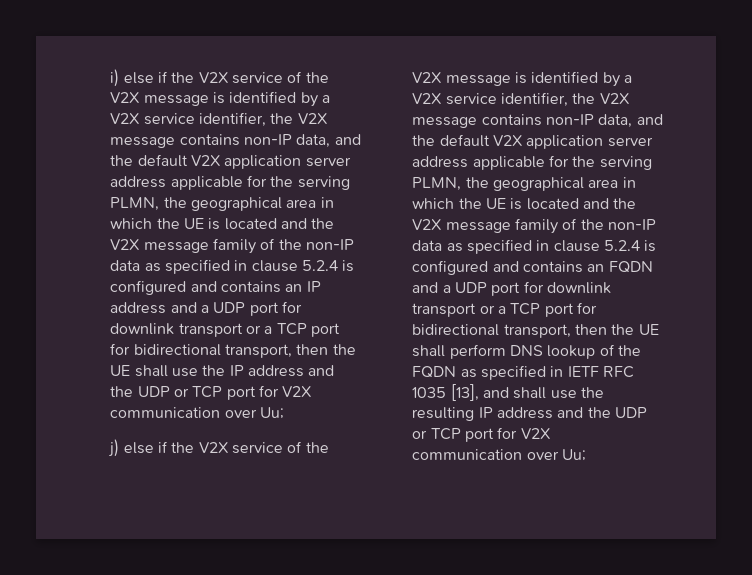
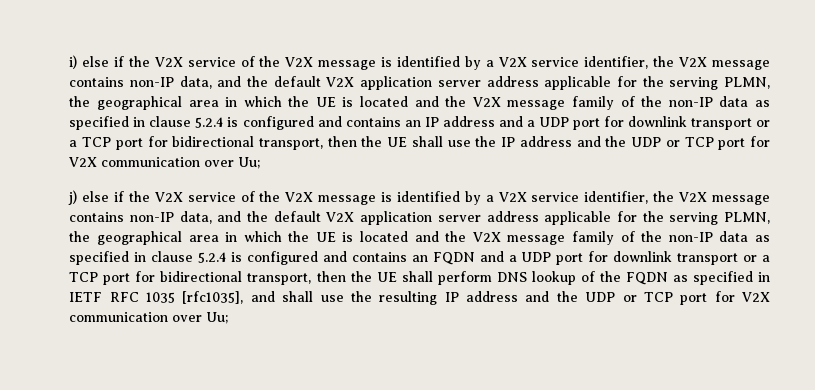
- j) else if the V2X service of the V2X message is identified by a V2X service identifier, the V2X message contains non-IP data, and the default V2X application server address applicable for the serving PLMN, the geographical area in which the UE is located and the V2X message family of the non-IP data as specified in clause 5.2.4 is configured and contains an FQDN and a UDP port for downlink transport or a TCP port for bidirectional transport, then the UE shall perform DNS lookup of the FQDN as specified in IETF RFC 1035 [13], and shall use the resulting IP address and the UDP or TCP port for V2X communication over Uu;
+ j) else if the V2X service of the V2X message is identified by a V2X service identifier, the V2X message contains non-IP data, and the default V2X application server address applicable for the serving PLMN, the geographical area in which the UE is located and the V2X message family of the non-IP data as specified in clause 5.2.4 is configured and contains an FQDN and a UDP port for downlink transport or a TCP port for bidirectional transport, then the UE shall perform DNS lookup of the FQDN as specified in IETF RFC 1035 [rfc1035], and shall use the resulting IP address and the UDP or TCP port for V2X communication over Uu;

